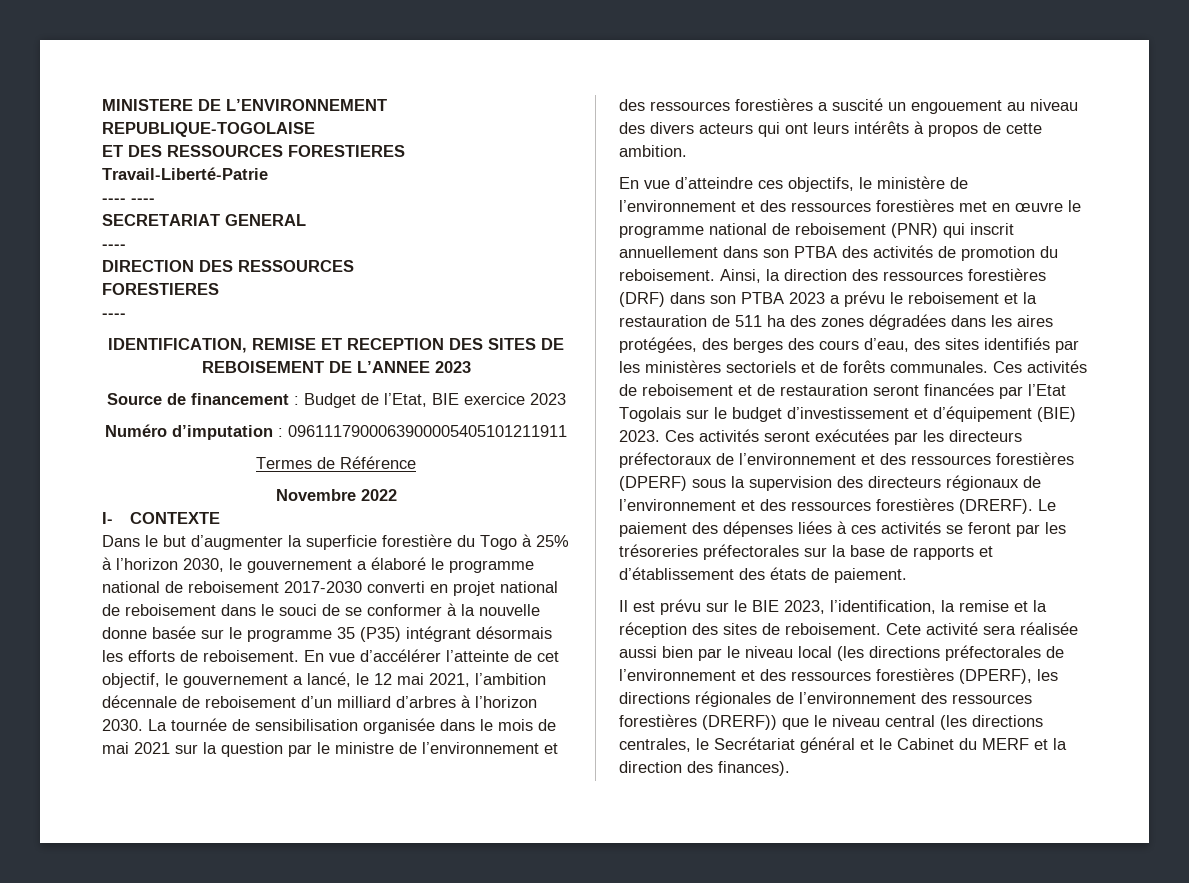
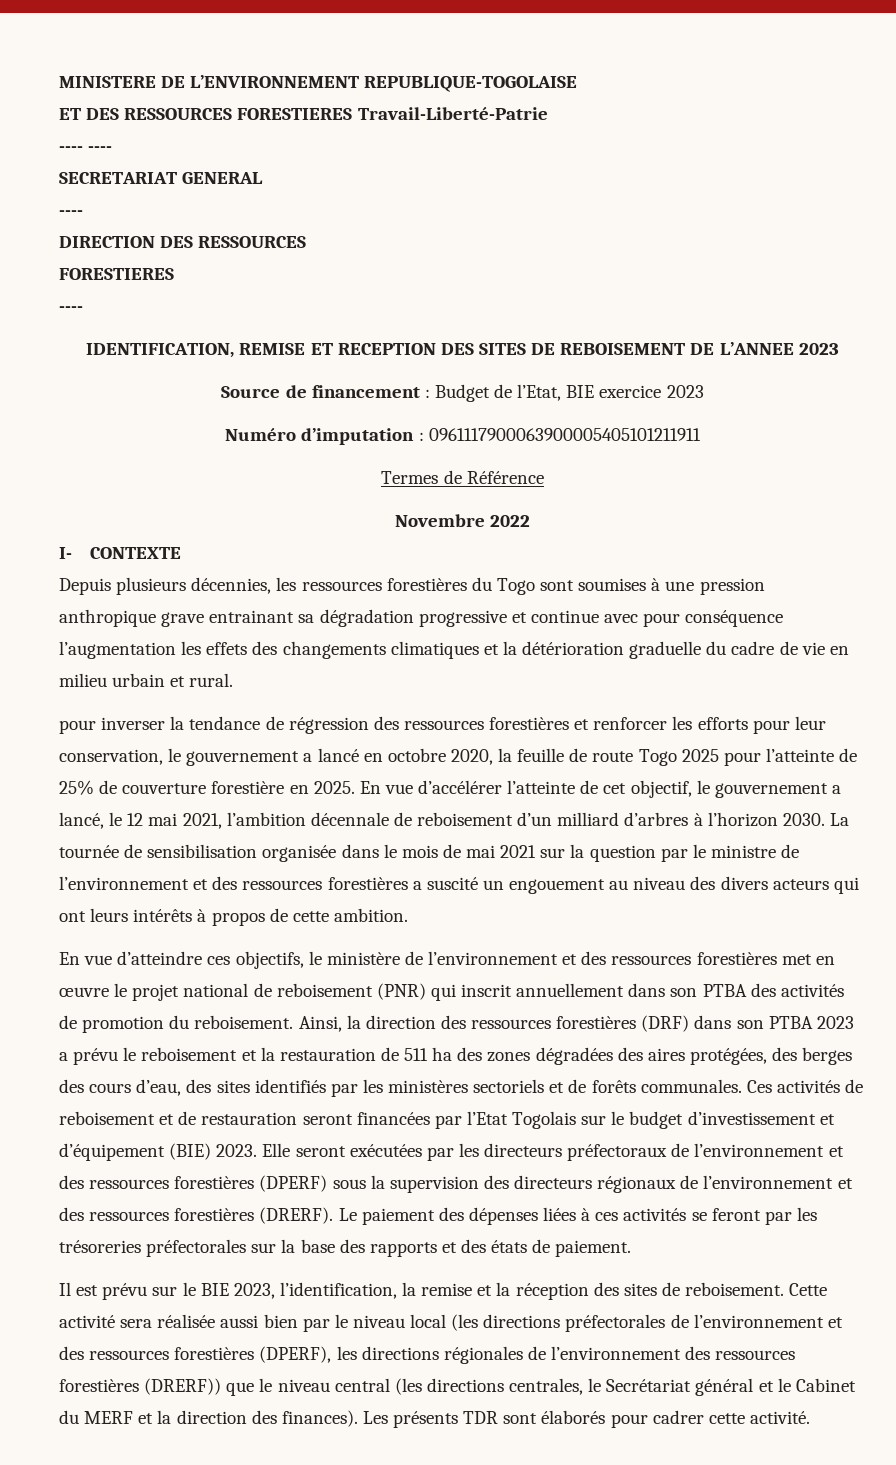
- Dans le but d’augmenter la superficie forestière du Togo à 25% à l’horizon 2030, le gouvernement a élaboré le programme national de reboisement 2017-2030 converti en projet national de reboisement dans le souci de se conformer à la nouvelle donne basée sur le programme 35 (P35) intégrant désormais les efforts de reboisement.
+ Depuis plusieurs décennies, les ressources forestières du Togo sont soumises à une pression anthropique grave entrainant sa dégradation progressive et continue avec pour conséquence l’augmentation les effets des changements climatiques et la détérioration graduelle du cadre de vie en milieu urbain et rural.
+ pour inverser la tendance de régression des ressources forestières et renforcer les efforts pour leur conservation, le gouvernement a lancé en octobre 2020, la feuille de route Togo 2025 pour l’atteinte de 25% de couverture forestière en 2025.
- En vue d’atteindre ces objectifs, le ministère de l’environnement et des ressources forestières met en œuvre le programme national de reboisement (PNR) qui inscrit annuellement dans son PTBA des activités de promotion du reboisement.
+ En vue d’atteindre ces objectifs, le ministère de l’environnement et des ressources forestières met en œuvre le projet national de reboisement (PNR) qui inscrit annuellement dans son PTBA des activités de promotion du reboisement.
- Ainsi, la direction des ressources forestières (DRF) dans son PTBA 2023 a prévu le reboisement et la restauration de 511 ha des zones dégradées dans les aires protégées, des berges des cours d’eau, des sites identifiés par les ministères sectoriels et de forêts communales.
+ Ainsi, la direction des ressources forestières (DRF) dans son PTBA 2023 a prévu le reboisement et la restauration de 511 ha des zones dégradées des aires protégées, des berges des cours d’eau, des sites identifiés par les ministères sectoriels et de forêts communales.
- Ces activités seront exécutées par les directeurs préfectoraux de l’environnement et des ressources forestières (DPERF) sous la supervision des directeurs régionaux de l’environnement et des ressources forestières (DRERF).
+ Elle seront exécutées par les directeurs préfectoraux de l’environnement et des ressources forestières (DPERF) sous la supervision des directeurs régionaux de l’environnement et des ressources forestières (DRERF).
- Le paiement des dépenses liées à ces activités se feront par les trésoreries préfectorales sur la base de rapports et d’établissement des états de paiement.
+ Le paiement des dépenses liées à ces activités se feront par les trésoreries préfectorales sur la base des rapports et des états de paiement.
- Cete activité sera réalisée aussi bien par le niveau local (les directions préfectorales de l’environnement et des ressources forestières (DPERF), les directions régionales de l’environnement des ressources forestières (DRERF)) que le niveau central (les directions centrales, le Secrétariat général et le Cabinet du MERF et la direction des finances).
+ Cette activité sera réalisée aussi bien par le niveau local (les directions préfectorales de l’environnement et des ressources forestières (DPERF), les directions régionales de l’environnement des ressources forestières (DRERF)) que le niveau central (les directions centrales, le Secrétariat général et le Cabinet du MERF et la direction des finances).
+ Les présents TDR sont élaborés pour cadrer cette activité.

